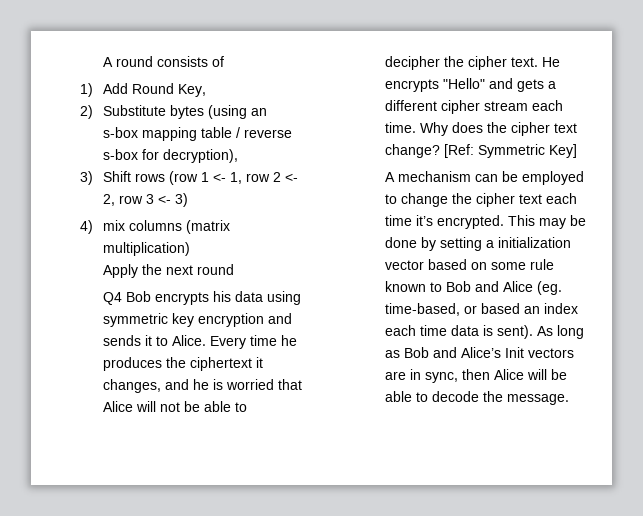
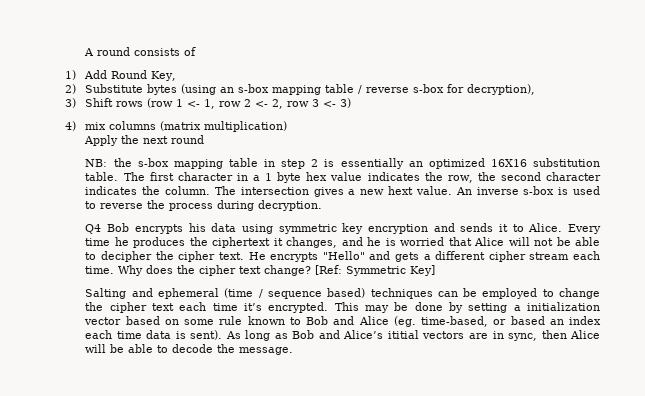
+ NB: the s-box mapping table in step 2 is essentially an optimized 16X16 substitution table. The first character in a 1 byte hex value indicates the row, the second character indicates the column. The intersection gives a new hext value. An inverse s-box is used to reverse the process during decryption.
- A mechanism can be employed to change the cipher text each time it’s encrypted.
+ Salting and ephemeral (time / sequence based) techniques can be employed to change the cipher text each time it’s encrypted.
- As long as Bob and Alice’s Init vectors are in sync, then Alice will be able to decode the message.
+ As long as Bob and Alice’s ititial vectors are in sync, then Alice will be able to decode the message.

